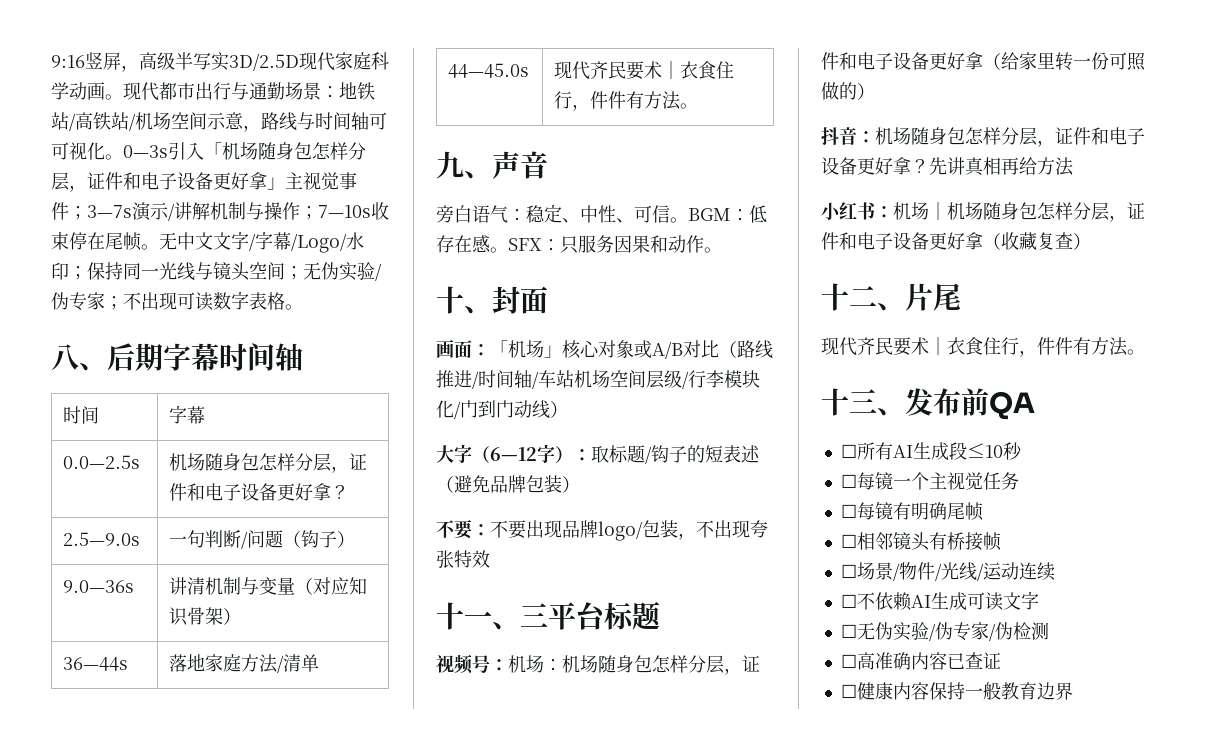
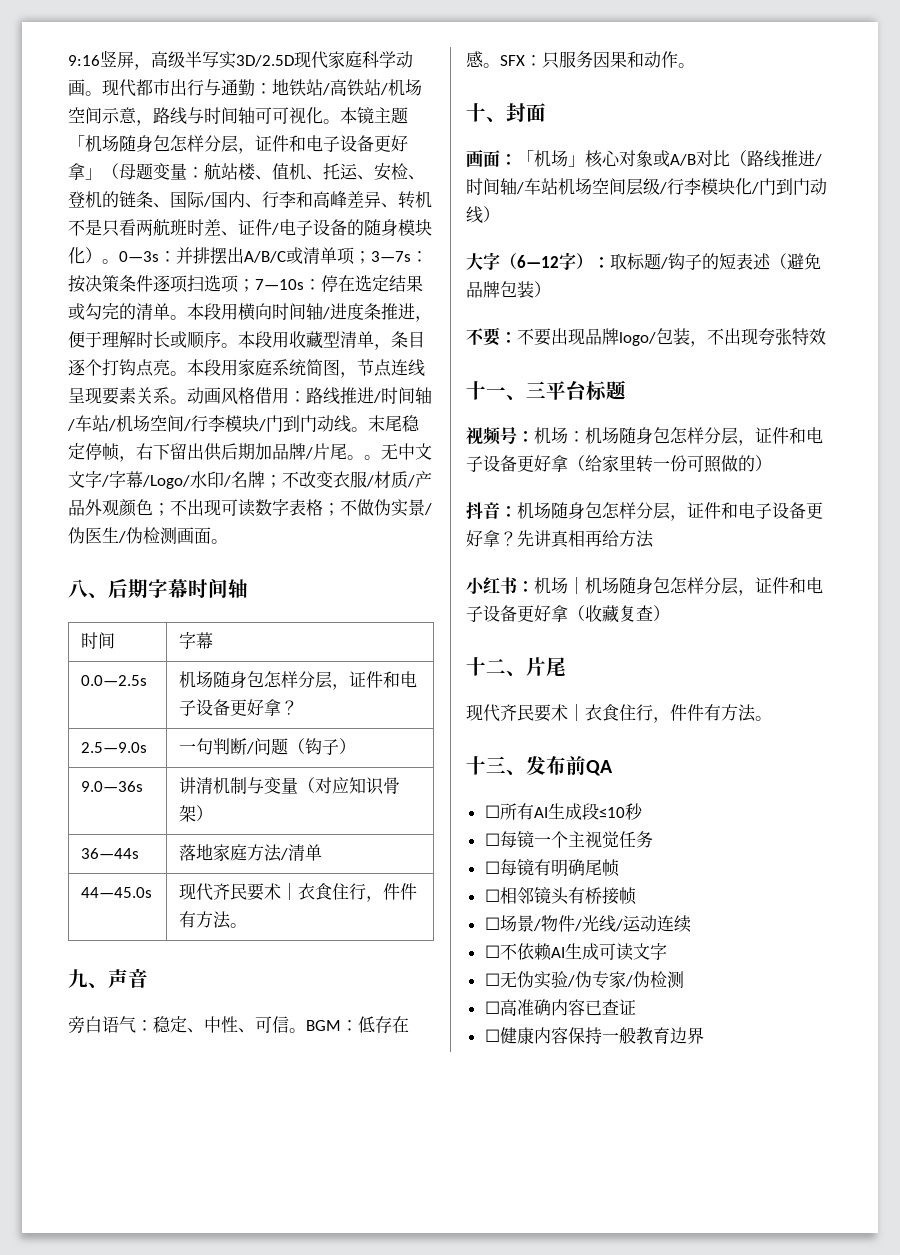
- 现代都市出行与通勤场景：地铁站/高铁站/机场空间示意，路线与时间轴可可视化。
+ 现代都市出行与通勤：地铁站/高铁站/机场空间示意，路线与时间轴可可视化。
- 0—3s引入「机场随身包怎样分层，证件和电子设备更好拿」主视觉事件；3—7s演示/讲解机制与操作；7—10s收束停在尾帧。
+ 本镜主题「机场随身包怎样分层，证件和电子设备更好拿」（母题变量：航站楼、值机、托运、安检、登机的链条、国际/国内、行李和高峰差异、转机不是只看两航班时差、证件/电子设备的随身模块化）。0—3s：并排摆出A/B/C或清单项；3—7s：按决策条件逐项扫选项；7—10s：停在选定结果或勾完的清单。本段用横向时间轴/进度条推进，便于理解时长或顺序。本段用收藏型清单，条目逐个打钩点亮。本段用家庭系统简图，节点连线呈现要素关系。动画风格借用：路线推进/时间轴/车站/机场空间/行李模块/门到门动线。末尾稳定停帧，右下留出供后期加品牌/片尾。。
- 无中文文字/字幕/Logo/水印；保持同一光线与镜头空间；无伪实验/伪专家；不出现可读数字表格。
+ 无中文文字/字幕/Logo/水印/名牌；不改变衣服/材质/产品外观颜色；不出现可读数字表格；不做伪实景/伪医生/伪检测画面。

